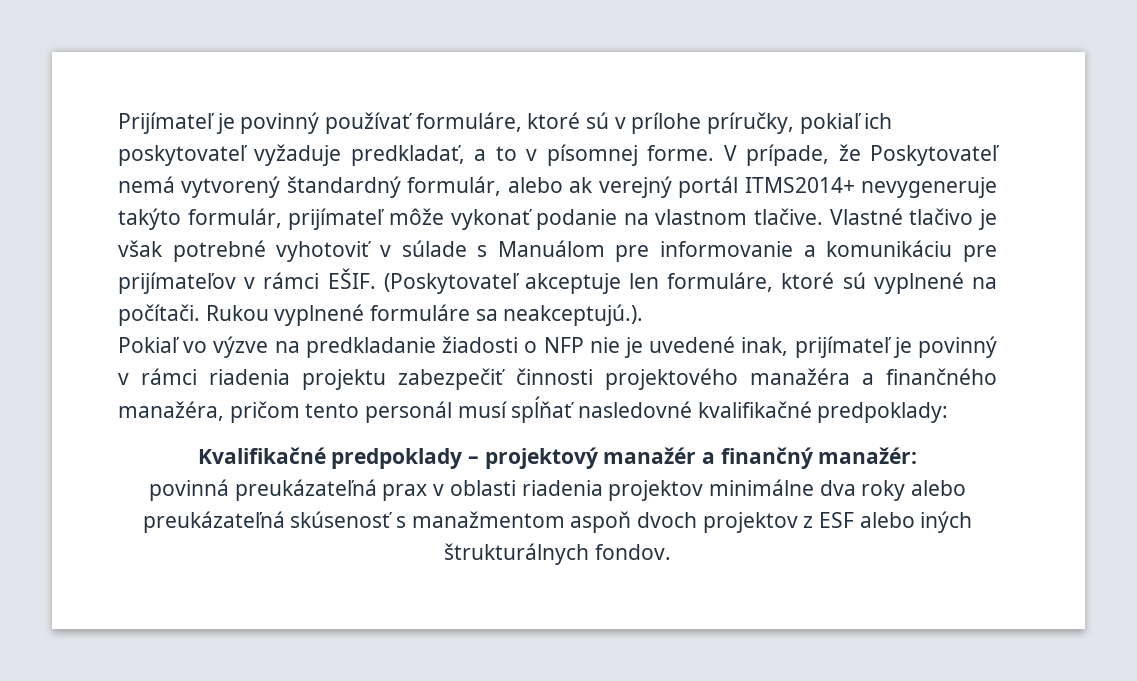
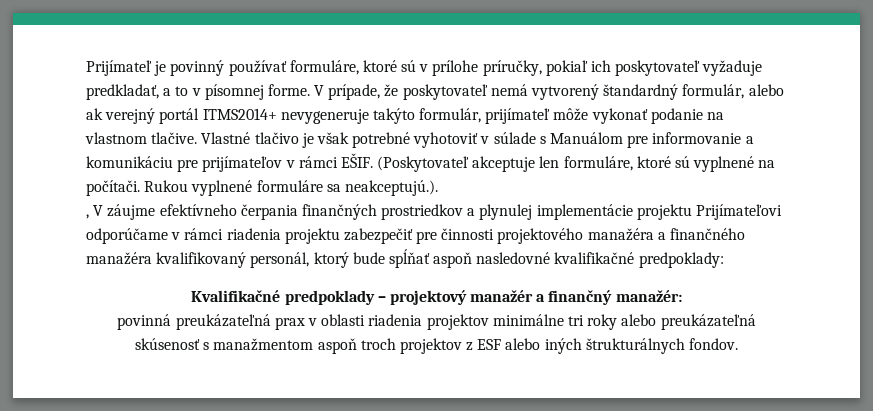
- V prípade, že Poskytovateľ nemá vytvorený štandardný formulár, alebo ak verejný portál ITMS2014+ nevygeneruje takýto formulár, prijímateľ môže vykonať podanie na vlastnom tlačive.
+ V prípade, že poskytovateľ nemá vytvorený štandardný formulár, alebo ak verejný portál ITMS2014+ nevygeneruje takýto formulár, prijímateľ môže vykonať podanie na vlastnom tlačive.
- Pokiaľ vo výzve na predkladanie žiadosti o NFP nie je uvedené inak, prijímateľ je povinný v rámci riadenia projektu zabezpečiť činnosti projektového manažéra a finančného manažéra, pričom tento personál musí spĺňať nasledovné kvalifikačné predpoklady:
+ , V záujme efektívneho čerpania finančných prostriedkov a plynulej implementácie projektu Prijímateľovi odporúčame v rámci riadenia projektu zabezpečiť pre činnosti projektového manažéra a finančného manažéra kvalifikovaný personál, ktorý bude spĺňať aspoň nasledovné kvalifikačné predpoklady:
- povinná preukázateľná prax v oblasti riadenia projektov minimálne dva roky alebo preukázateľná skúsenosť s manažmentom aspoň dvoch projektov z ESF alebo iných štrukturálnych fondov.
+ povinná preukázateľná prax v oblasti riadenia projektov minimálne tri roky alebo preukázateľná skúsenosť s manažmentom aspoň troch projektov z ESF alebo iných štrukturálnych fondov.

